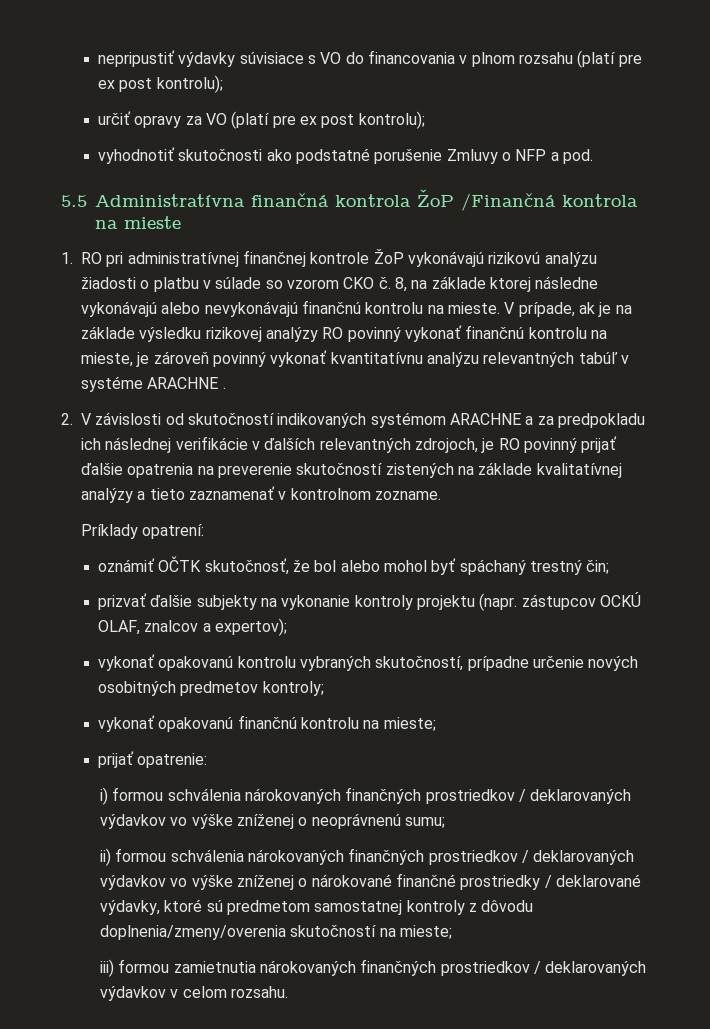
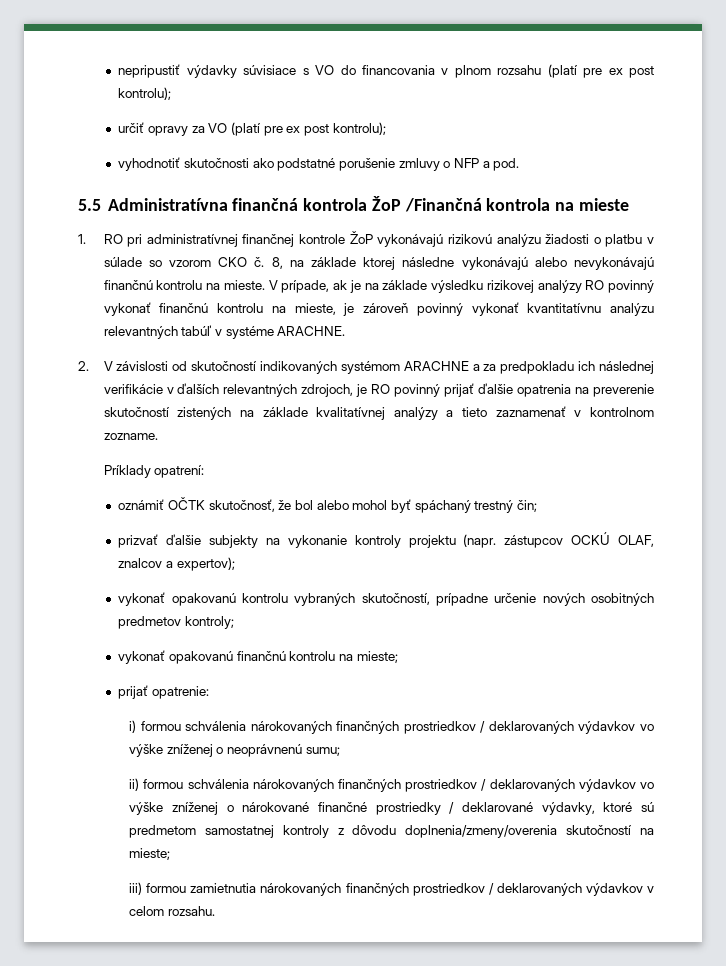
- vyhodnotiť skutočnosti ako podstatné porušenie Zmluvy o NFP a pod.
+ vyhodnotiť skutočnosti ako podstatné porušenie zmluvy o NFP a pod.
- V prípade, ak je na základe výsledku rizikovej analýzy RO povinný vykonať finančnú kontrolu na mieste, je zároveň povinný vykonať kvantitatívnu analýzu relevantných tabúľ v systéme ARACHNE .
+ V prípade, ak je na základe výsledku rizikovej analýzy RO povinný vykonať finančnú kontrolu na mieste, je zároveň povinný vykonať kvantitatívnu analýzu relevantných tabúľ v systéme ARACHNE.

